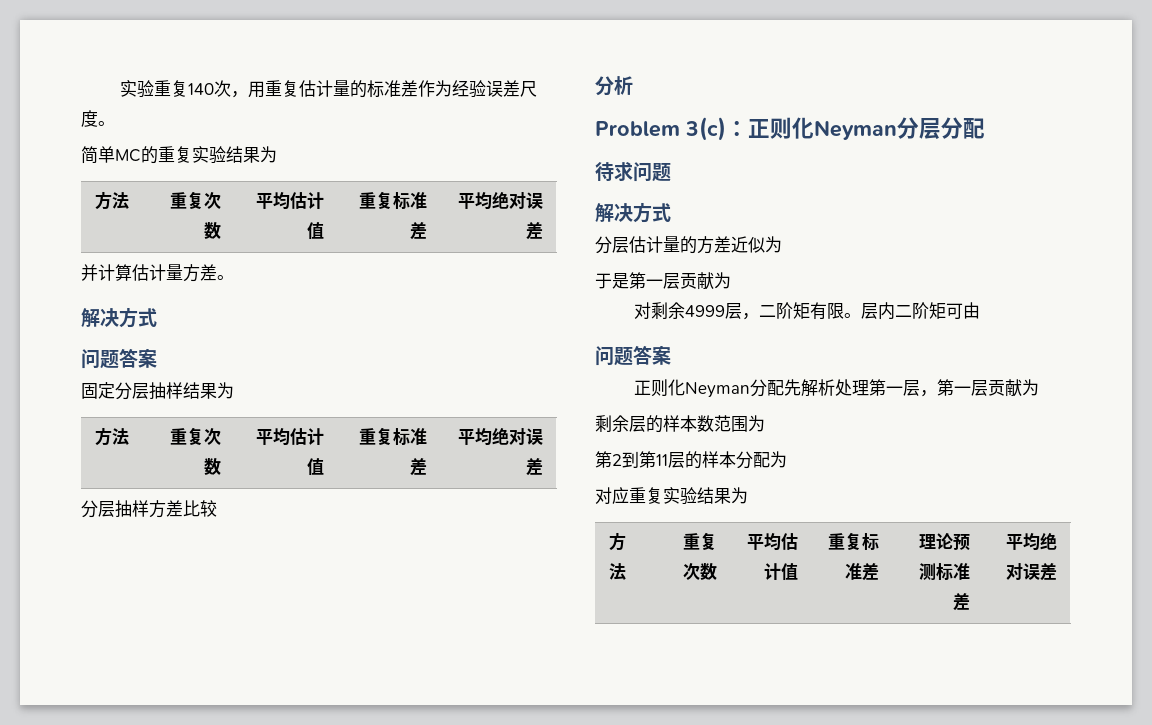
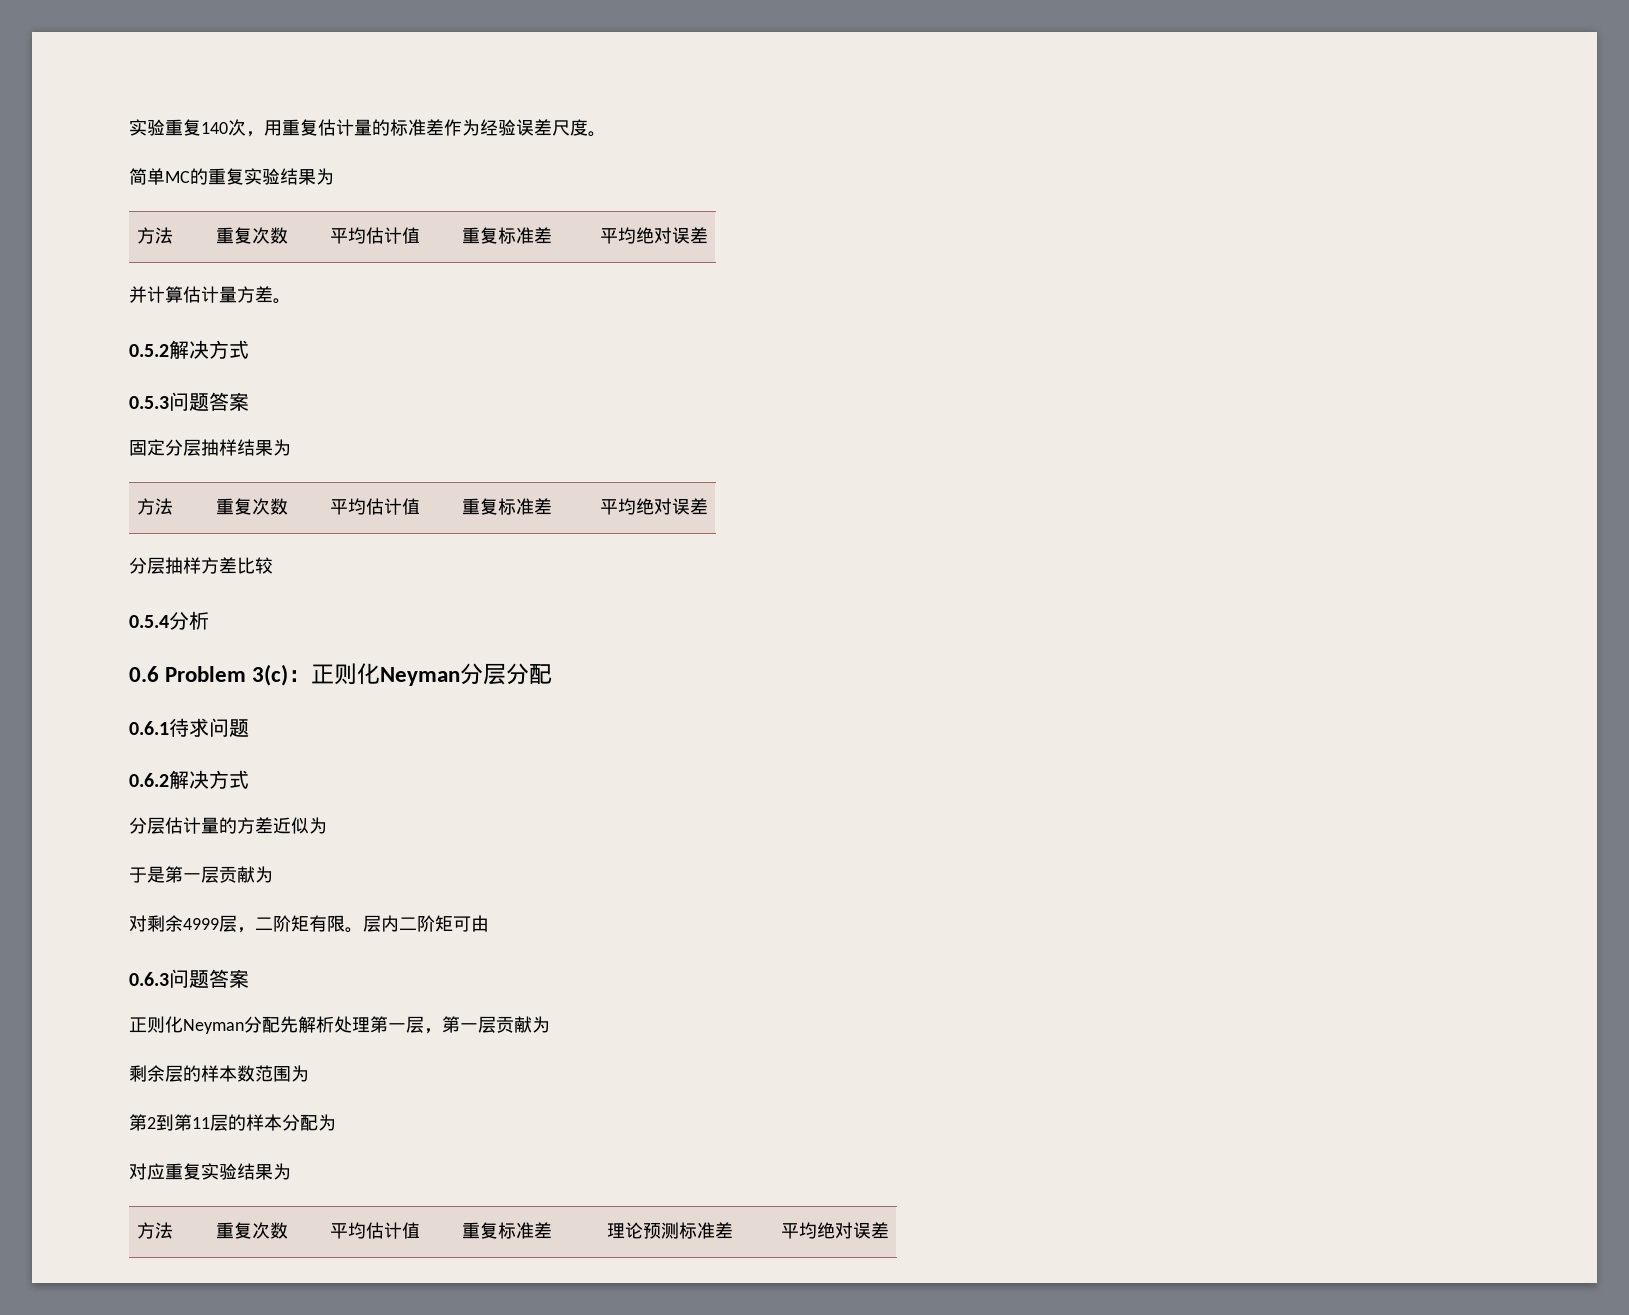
  并计算估计量方差。
- 解决方式
- 问题答案
+ 0.5.2解决方式
+ 0.5.3问题答案
- 分析
+ 0.5.4分析
- Problem 3(c)：正则化Neyman分层分配
+ 0.6 Problem 3(c)：正则化Neyman分层分配
- 待求问题
- 解决方式
+ 0.6.1待求问题
+ 0.6.2解决方式
  层内二阶矩可由
- 问题答案
+ 0.6.3问题答案

